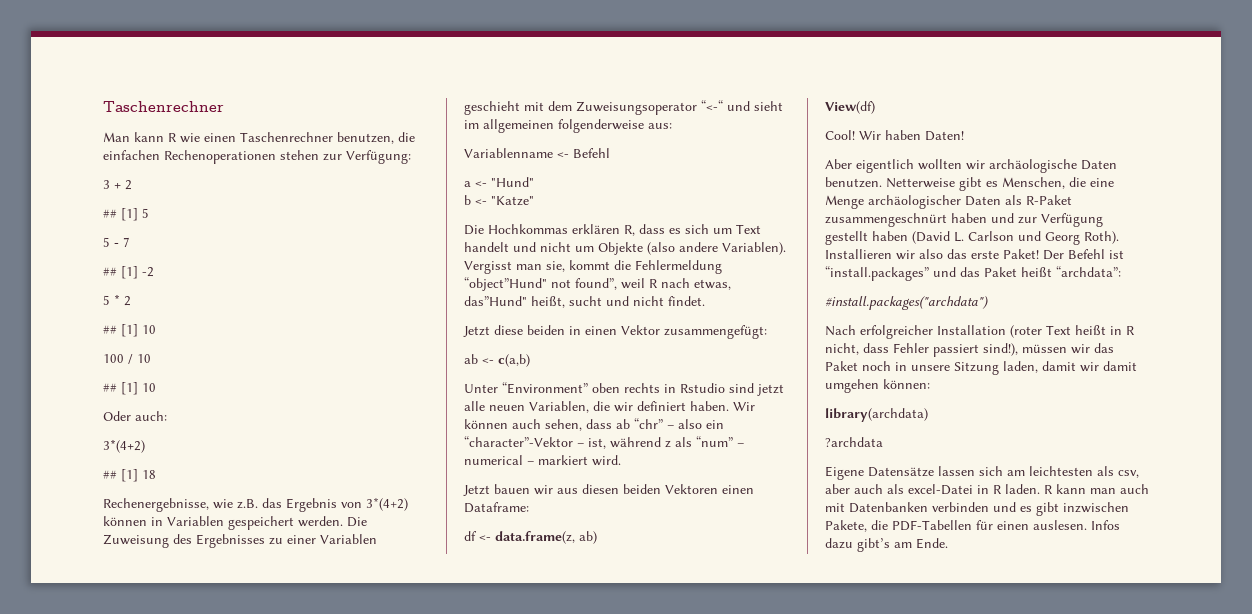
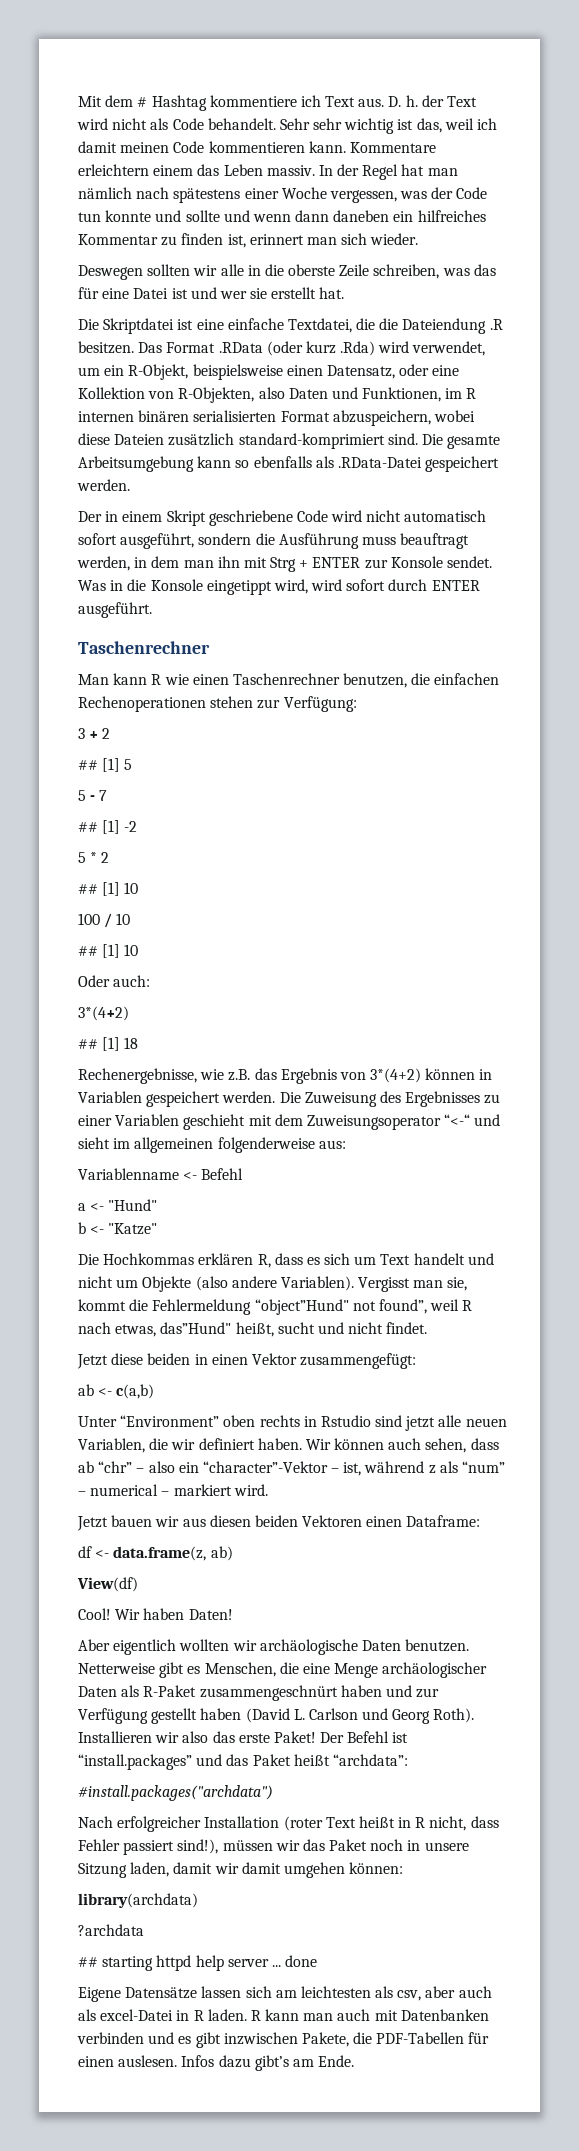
+ Mit dem # Hashtag kommentiere ich Text aus. D. h. der Text wird nicht als Code behandelt. Sehr sehr wichtig ist das, weil ich damit meinen Code kommentieren kann. Kommentare erleichtern einem das Leben massiv. In der Regel hat man nämlich nach spätestens einer Woche vergessen, was der Code tun konnte und sollte und wenn dann daneben ein hilfreiches Kommentar zu finden ist, erinnert man sich wieder.
+ Deswegen sollten wir alle in die oberste Zeile schreiben, was das für eine Datei ist und wer sie erstellt hat.
+ Die Skriptdatei ist eine einfache Textdatei, die die Dateiendung .R besitzen. Das Format .RData (oder kurz .Rda) wird verwendet, um ein R-Objekt, beispielsweise einen Datensatz, oder eine Kollektion von R-Objekten, also Daten und Funktionen, im R internen binären serialisierten Format abzuspeichern, wobei diese Dateien zusätzlich standard-komprimiert sind. Die gesamte Arbeitsumgebung kann so ebenfalls als .RData-Datei gespeichert werden.
+ Der in einem Skript geschriebene Code wird nicht automatisch sofort ausgeführt, sondern die Ausführung muss beauftragt werden, in dem man ihn mit Strg + ENTER zur Konsole sendet. Was in die Konsole eingetippt wird, wird sofort durch ENTER ausgeführt.
+ ## starting httpd help server ... done

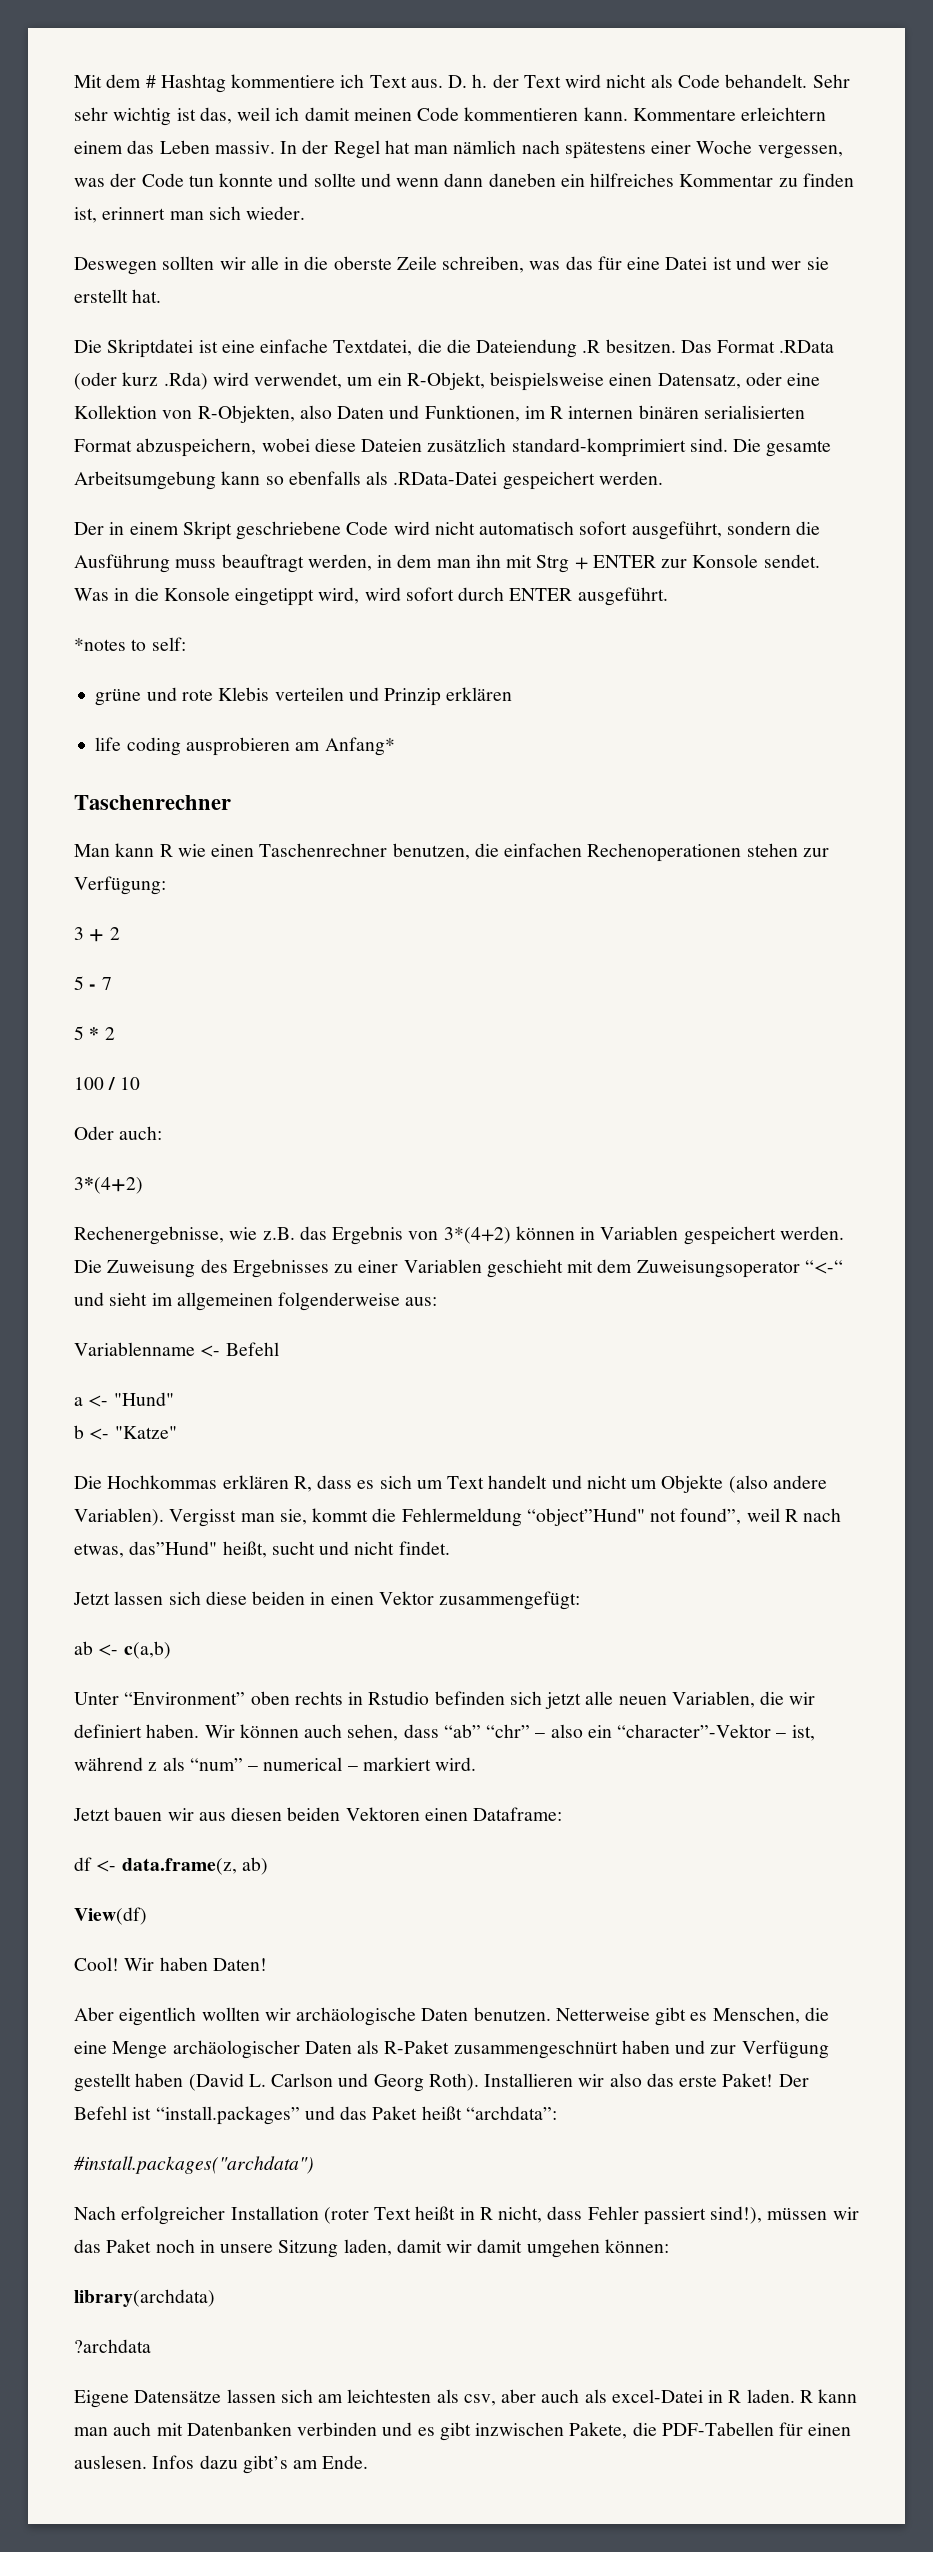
+ *notes to self:
+ grüne und rote Klebis verteilen und Prinzip erklären
+ life coding ausprobieren am Anfang*
- ## [1] 5
- ## [1] -2
  5 * 2
- ## [1] 10
  100 / 10
- ## [1] 10
- ## [1] 18
- Jetzt diese beiden in einen Vektor zusammengefügt:
+ Jetzt lassen sich diese beiden in einen Vektor zusammengefügt:
- Unter “Environment” oben rechts in Rstudio sind jetzt alle neuen Variablen, die wir definiert haben.
+ Unter “Environment” oben rechts in Rstudio befinden sich jetzt alle neuen Variablen, die wir definiert haben.
- Wir können auch sehen, dass ab “chr” – also ein “character”-Vektor – ist, während z als “num” – numerical – markiert wird.
+ Wir können auch sehen, dass “ab” “chr” – also ein “character”-Vektor – ist, während z als “num” – numerical – markiert wird.
- ## starting httpd help server ... done

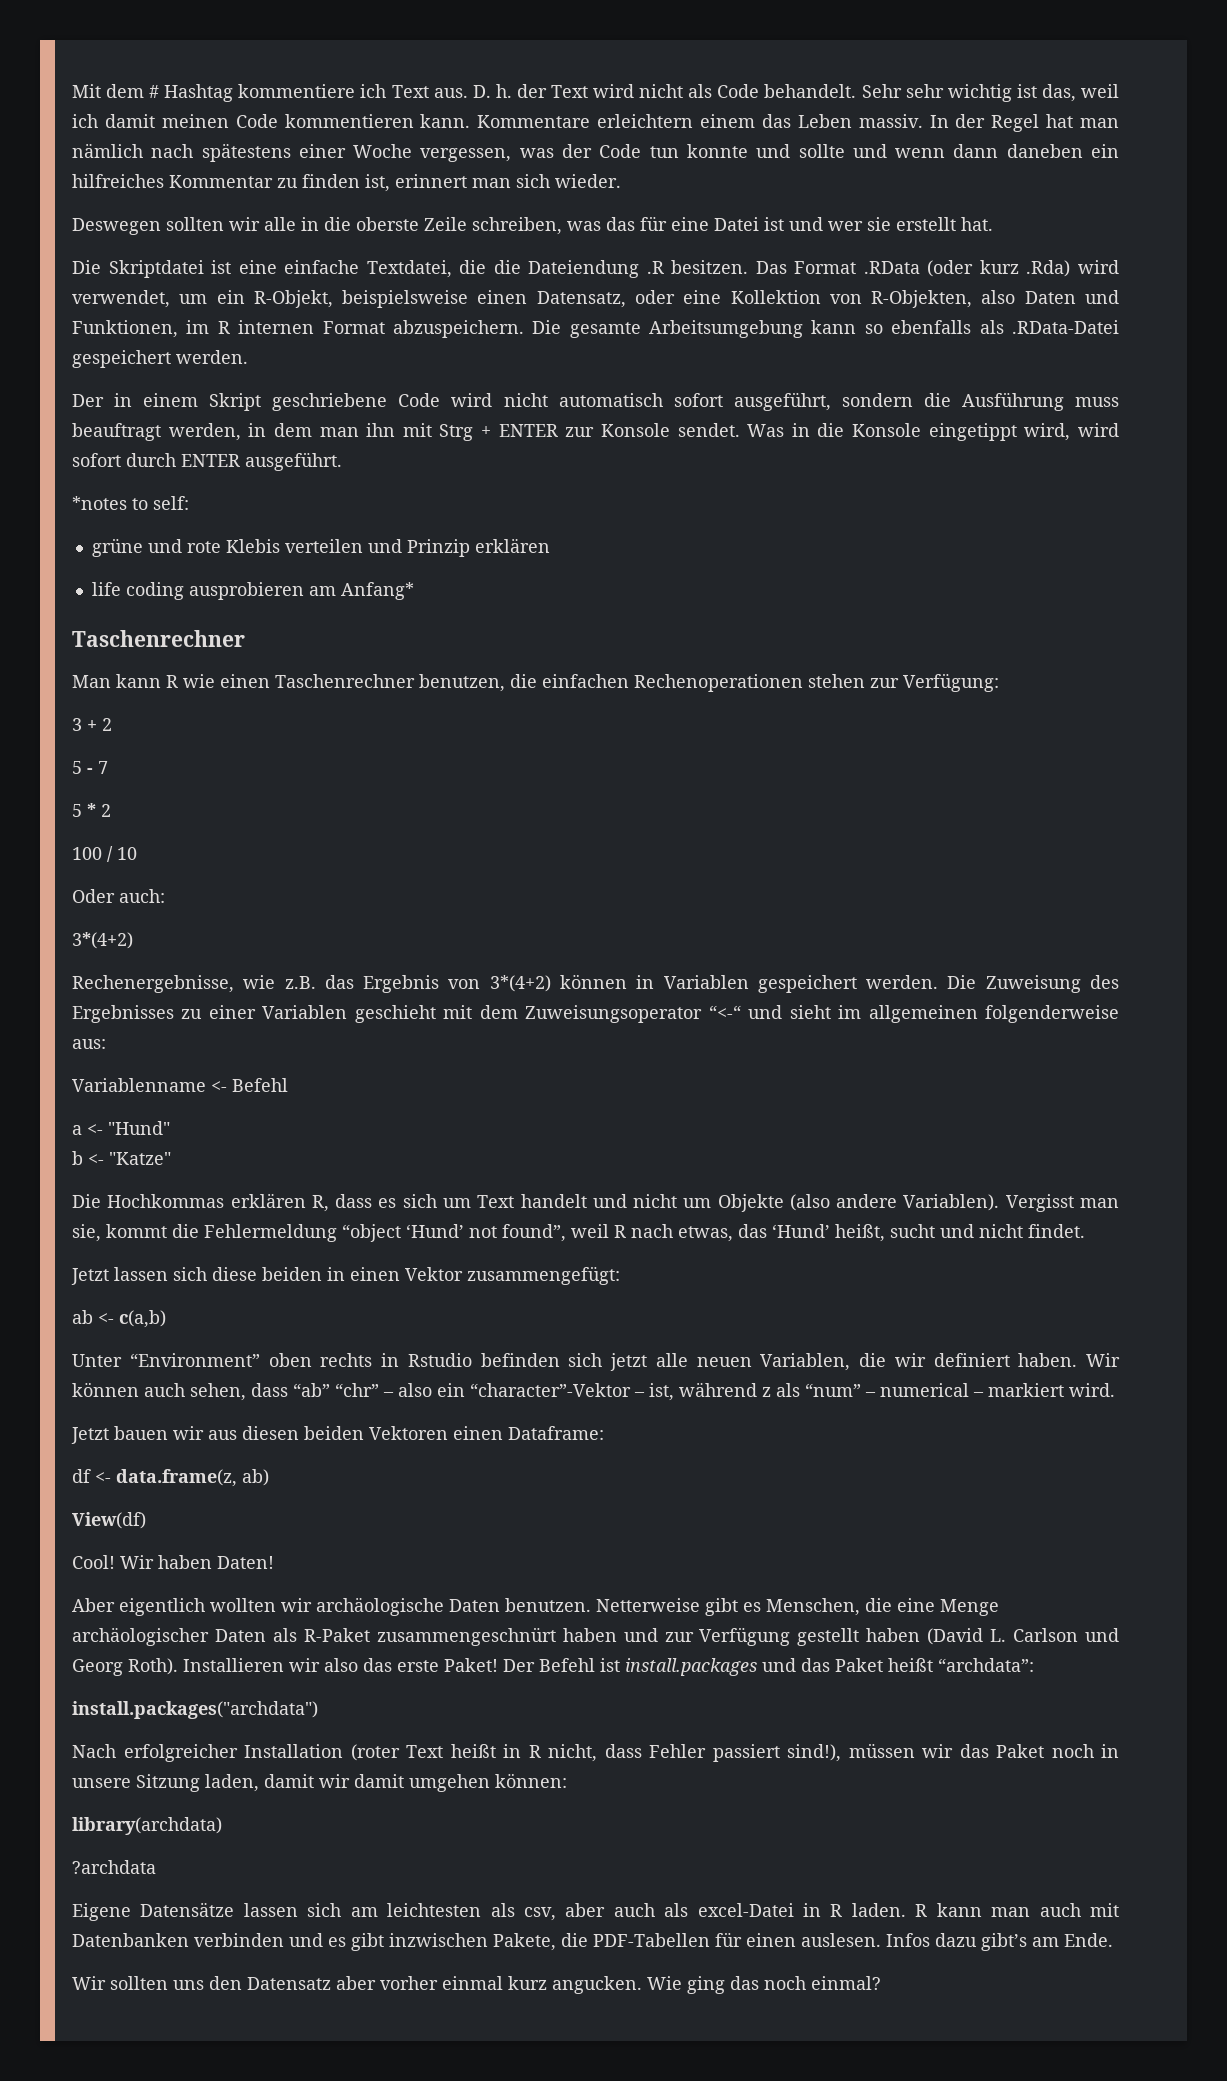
- Das Format .RData (oder kurz .Rda) wird verwendet, um ein R-Objekt, beispielsweise einen Datensatz, oder eine Kollektion von R-Objekten, also Daten und Funktionen, im R internen binären serialisierten Format abzuspeichern, wobei diese Dateien zusätzlich standard-komprimiert sind.
+ Das Format .RData (oder kurz .Rda) wird verwendet, um ein R-Objekt, beispielsweise einen Datensatz, oder eine Kollektion von R-Objekten, also Daten und Funktionen, im R internen Format abzuspeichern.
- Vergisst man sie, kommt die Fehlermeldung “object”Hund" not found”, weil R nach etwas, das”Hund" heißt, sucht und nicht findet.
+ Vergisst man sie, kommt die Fehlermeldung “object ‘Hund’ not found”, weil R nach etwas, das ‘Hund’ heißt, sucht und nicht findet.
- Der Befehl ist “install.packages” und das Paket heißt “archdata”:
+ Der Befehl ist install.packages und das Paket heißt “archdata”:
- #install.packages("archdata")
+ install.packages("archdata")
+ Wir sollten uns den Datensatz aber vorher einmal kurz angucken. Wie ging das noch einmal?

